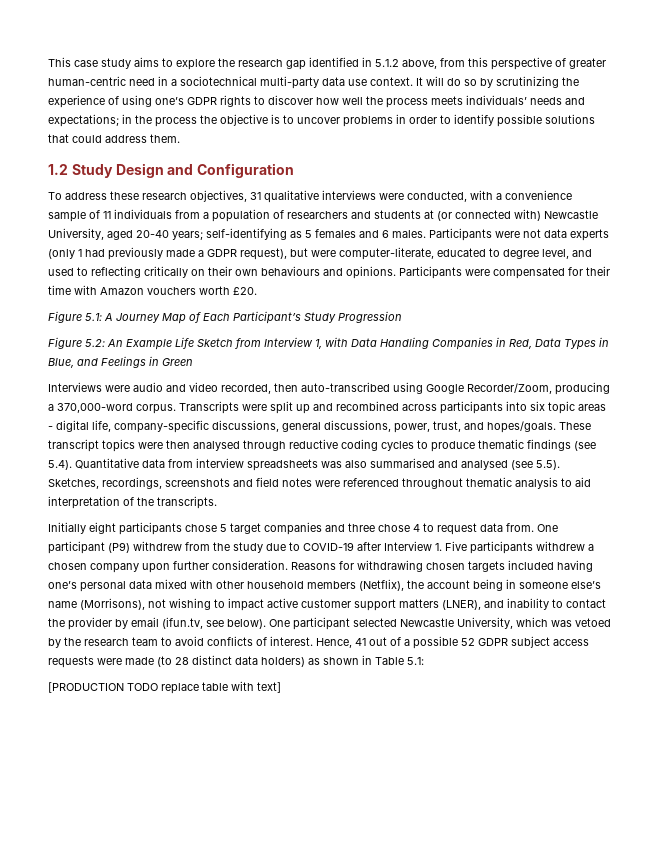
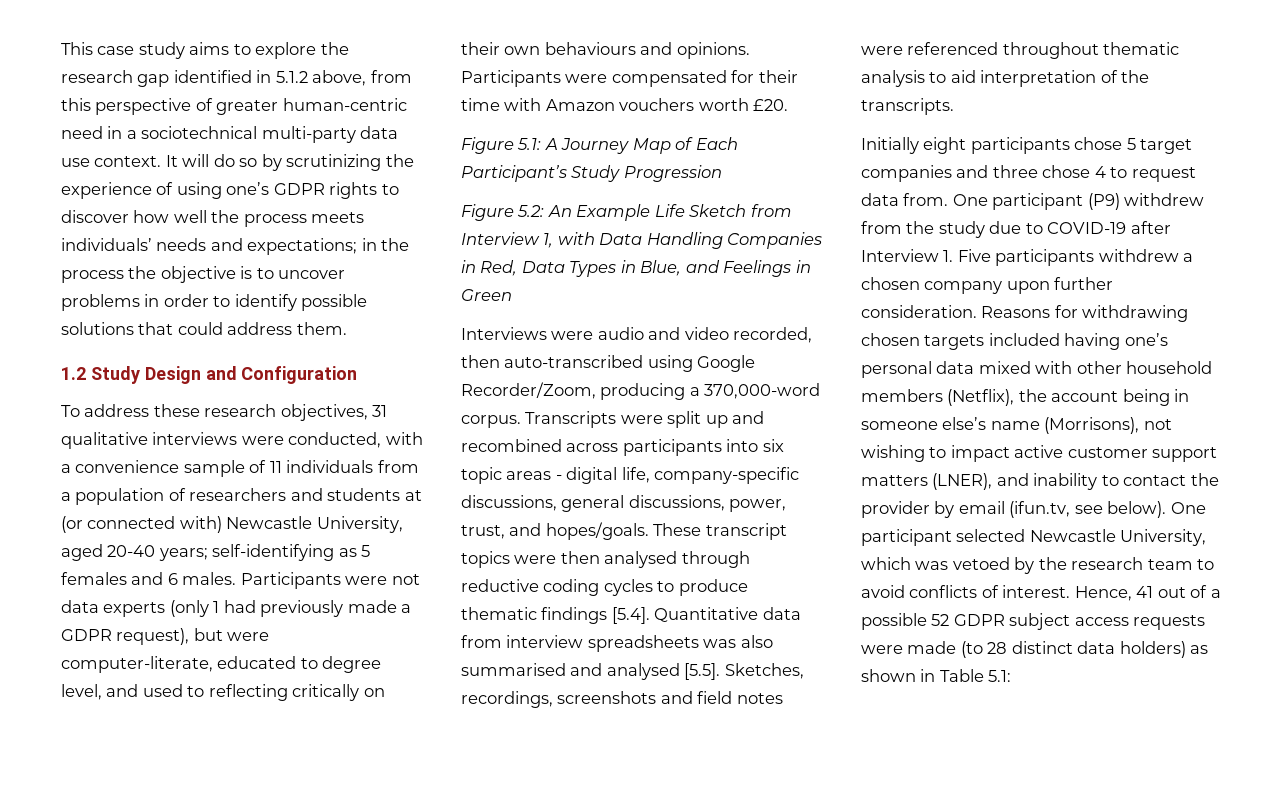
- These transcript topics were then analysed through reductive coding cycles to produce thematic findings (see 5.4). Quantitative data from interview spreadsheets was also summarised and analysed (see 5.5). Sketches, recordings, screenshots and field notes were referenced throughout thematic analysis to aid interpretation of the transcripts.
+ These transcript topics were then analysed through reductive coding cycles to produce thematic findings [5.4]. Quantitative data from interview spreadsheets was also summarised and analysed [5.5]. Sketches, recordings, screenshots and field notes were referenced throughout thematic analysis to aid interpretation of the transcripts.
- [PRODUCTION TODO replace table with text]

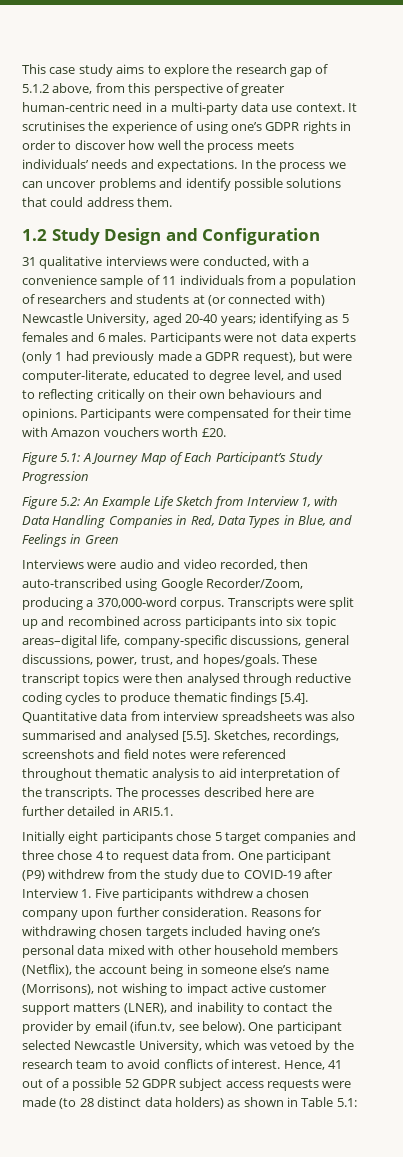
- This case study aims to explore the research gap identified in 5.1.2 above, from this perspective of greater human-centric need in a sociotechnical multi-party data use context.
+ This case study aims to explore the research gap of 5.1.2 above, from this perspective of greater human-centric need in a multi-party data use context.
- It will do so by scrutinizing the experience of using one’s GDPR rights to discover how well the process meets individuals’ needs and expectations; in the process the objective is to uncover problems in order to identify possible solutions that could address them.
+ It scrutinises the experience of using one’s GDPR rights in order to discover how well the process meets individuals’ needs and expectations. In the process we can uncover problems and identify possible solutions that could address them.
- To address these research objectives, 31 qualitative interviews were conducted, with a convenience sample of 11 individuals from a population of researchers and students at (or connected with) Newcastle University, aged 20-40 years; self-identifying as 5 females and 6 males.
+ 31 qualitative interviews were conducted, with a convenience sample of 11 individuals from a population of researchers and students at (or connected with) Newcastle University, aged 20-40 years; identifying as 5 females and 6 males.
- Transcripts were split up and recombined across participants into six topic areas - digital life, company-specific discussions, general discussions, power, trust, and hopes/goals.
+ Transcripts were split up and recombined across participants into six topic areas–digital life, company-specific discussions, general discussions, power, trust, and hopes/goals.
+ The processes described here are further detailed in ARI5.1.

